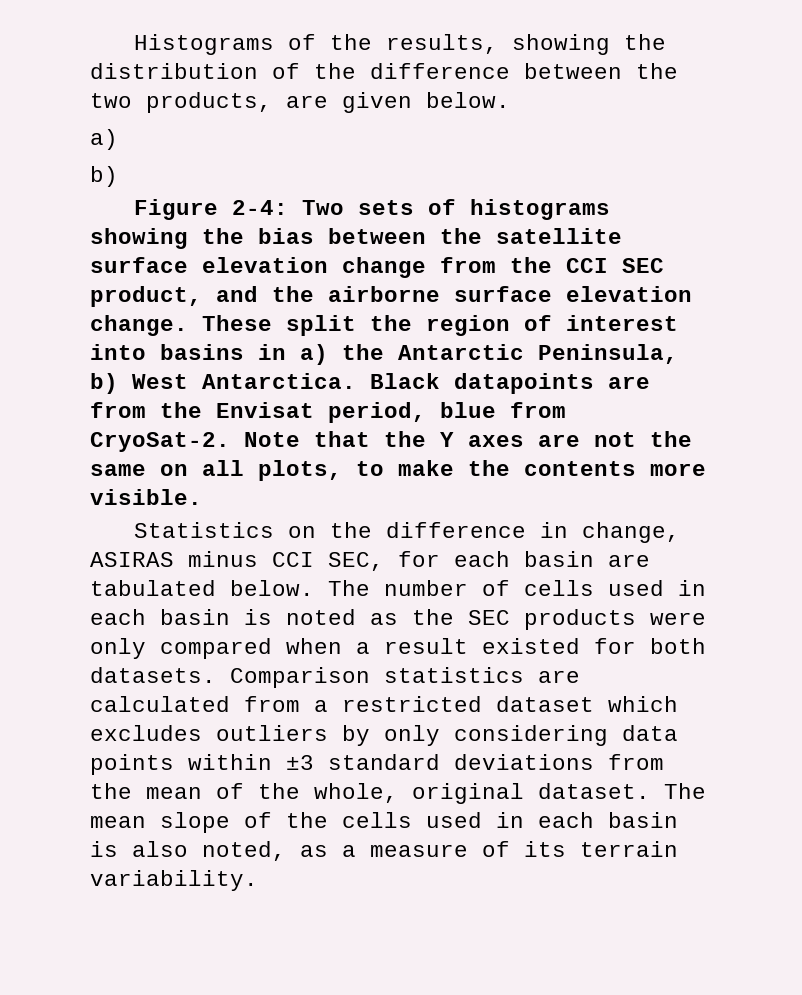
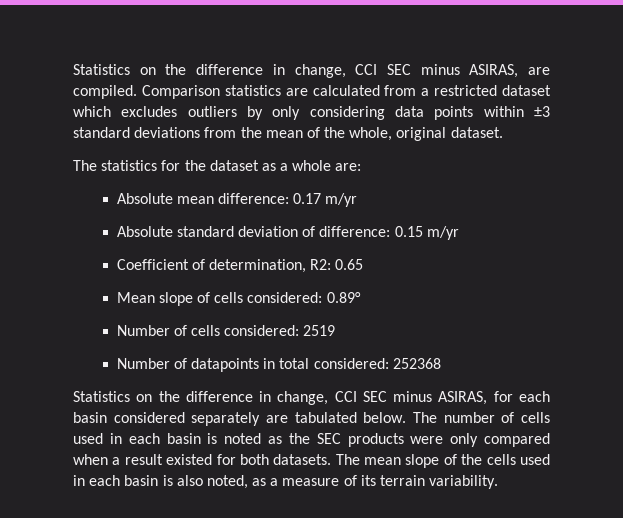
- Histograms of the results, showing the distribution of the difference between the two products, are given below.
- a)
- b)
- Figure 2-4: Two sets of histograms showing the bias between the satellite surface elevation change from the CCI SEC product, and the airborne surface elevation change. These split the region of interest into basins in a) the Antarctic Peninsula, b) West Antarctica. Black datapoints are from the Envisat period, blue from CryoSat-2. Note that the Y axes are not the same on all plots, to make the contents more visible.
- Statistics on the difference in change, ASIRAS minus CCI SEC, for each basin are tabulated below. The number of cells used in each basin is noted as the SEC products were only compared when a result existed for both datasets.
+ Statistics on the difference in change, CCI SEC minus ASIRAS, are compiled.
- Comparison statistics are calculated from a restricted dataset which excludes outliers by only considering data points within ±3 standard deviations from the mean of the whole, original dataset. The mean slope of the cells used in each basin is also noted, as a measure of its terrain variability.
+ Comparison statistics are calculated from a restricted dataset which excludes outliers by only considering data points within ±3 standard deviations from the mean of the whole, original dataset.
+ The statistics for the dataset as a whole are:
+ Absolute mean difference: 0.17 m/yr
+ Absolute standard deviation of difference: 0.15 m/yr
+ Coefficient of determination, R2: 0.65
+ Mean slope of cells considered: 0.89°
+ Number of cells considered: 2519
+ Number of datapoints in total considered: 252368
+ Statistics on the difference in change, CCI SEC minus ASIRAS, for each basin considered separately are tabulated below. The number of cells used in each basin is noted as the SEC products were only compared when a result existed for both datasets. The mean slope of the cells used in each basin is also noted, as a measure of its terrain variability.

